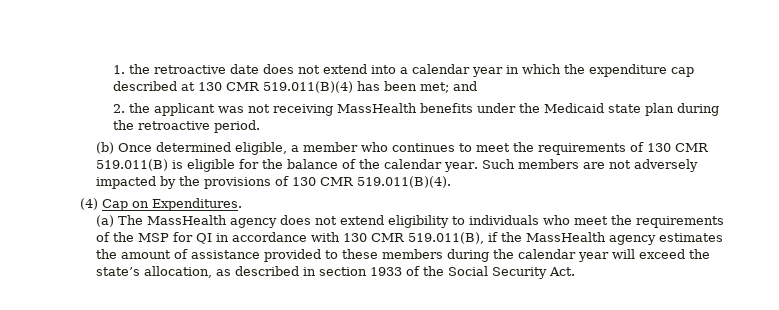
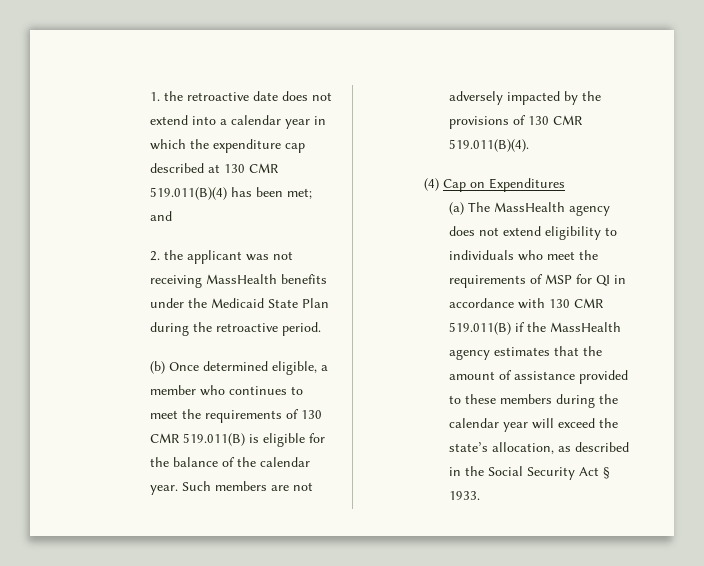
- 2. the applicant was not receiving MassHealth benefits under the Medicaid state plan during the retroactive period.
+ 2. the applicant was not receiving MassHealth benefits under the Medicaid State Plan during the retroactive period.
- (4) Cap on Expenditures.
+ (4) Cap on Expenditures
- (a) The MassHealth agency does not extend eligibility to individuals who meet the requirements of the MSP for QI in accordance with 130 CMR 519.011(B), if the MassHealth agency estimates the amount of assistance provided to these members during the calendar year will exceed the state’s allocation, as described in section 1933 of the Social Security Act.
+ (a) The MassHealth agency does not extend eligibility to individuals who meet the requirements of MSP for QI in accordance with 130 CMR 519.011(B) if the MassHealth agency estimates that the amount of assistance provided to these members during the calendar year will exceed the state’s allocation, as described in the Social Security Act § 1933.

